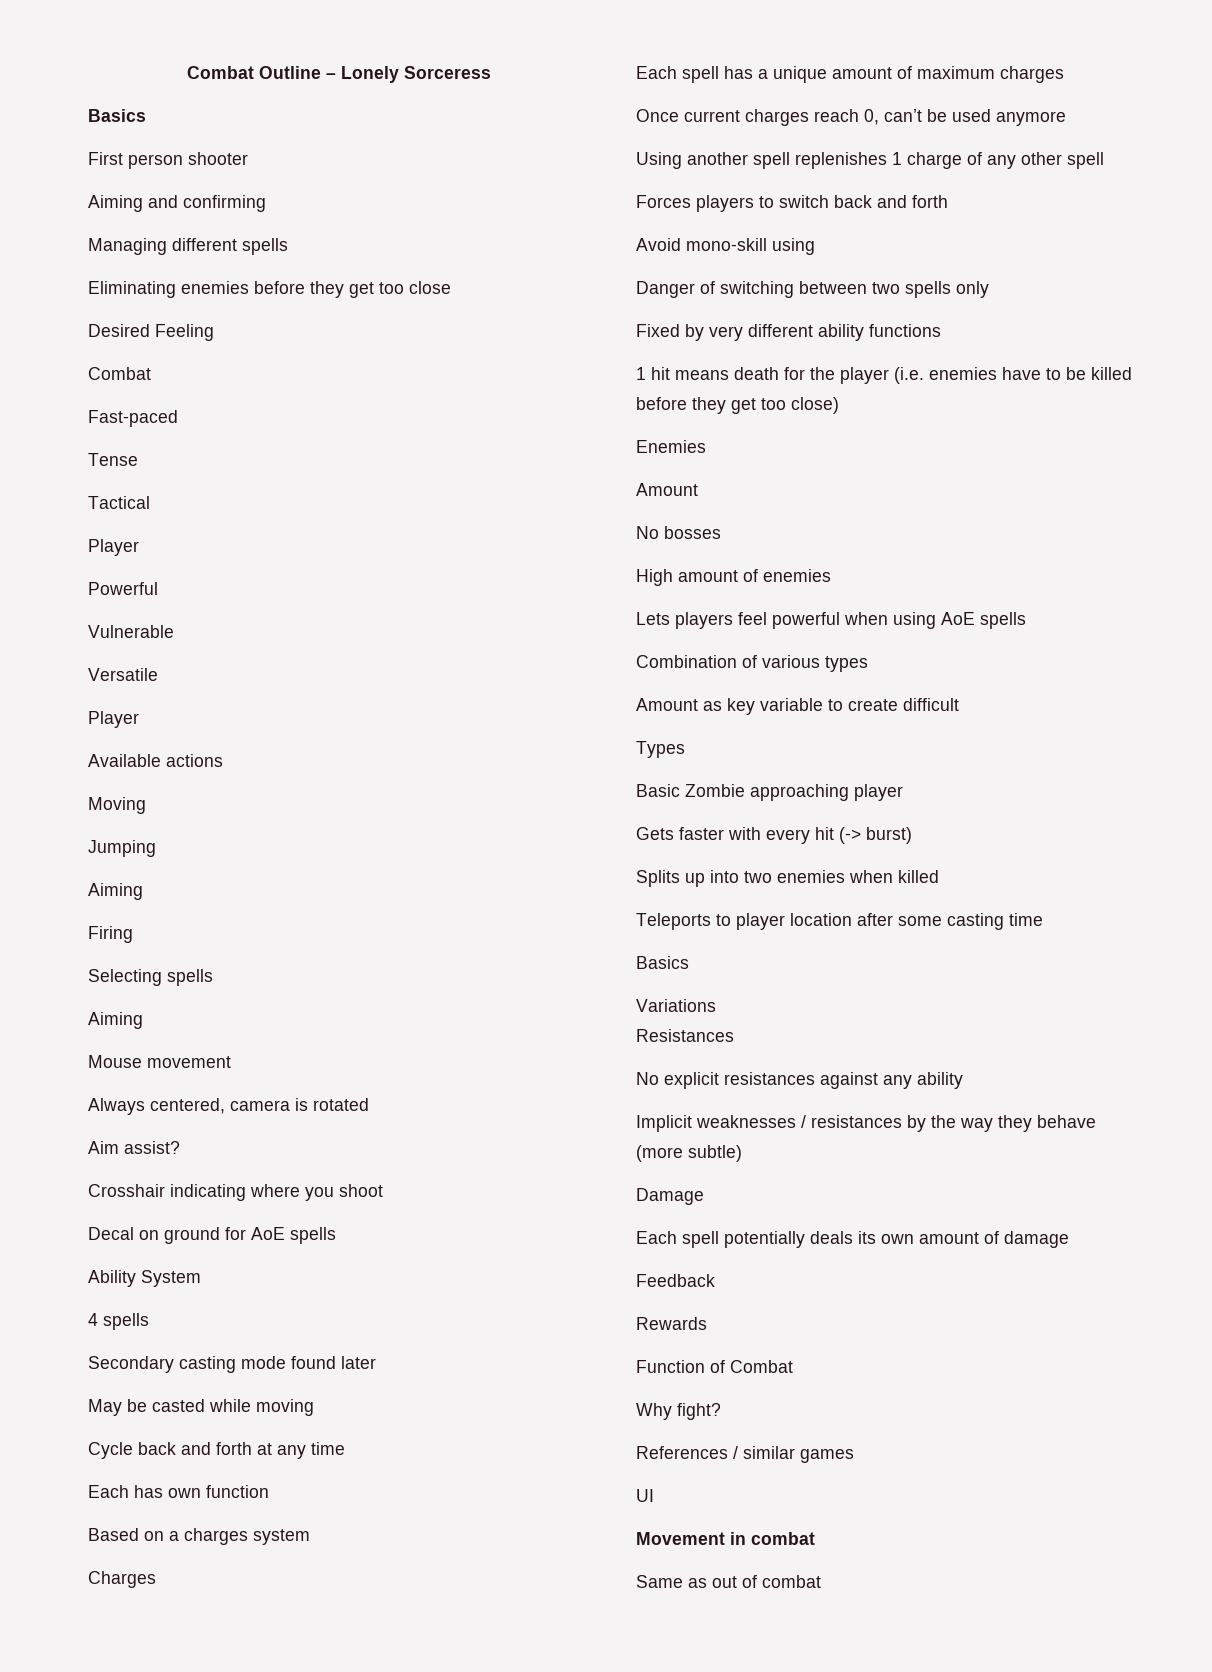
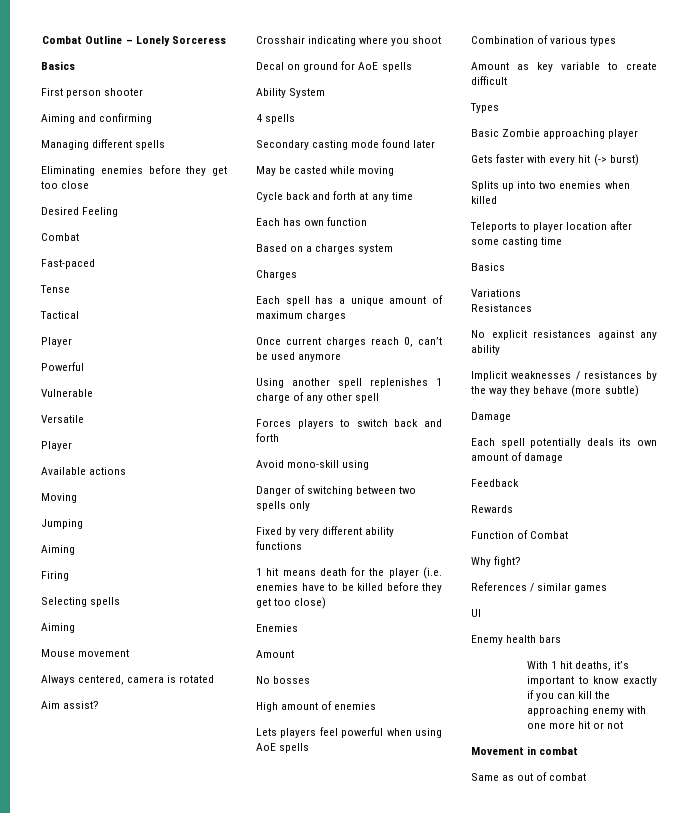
+ Enemy health bars
+ With 1 hit deaths, it’s important to know exactly if you can kill the approaching enemy with one more hit or not

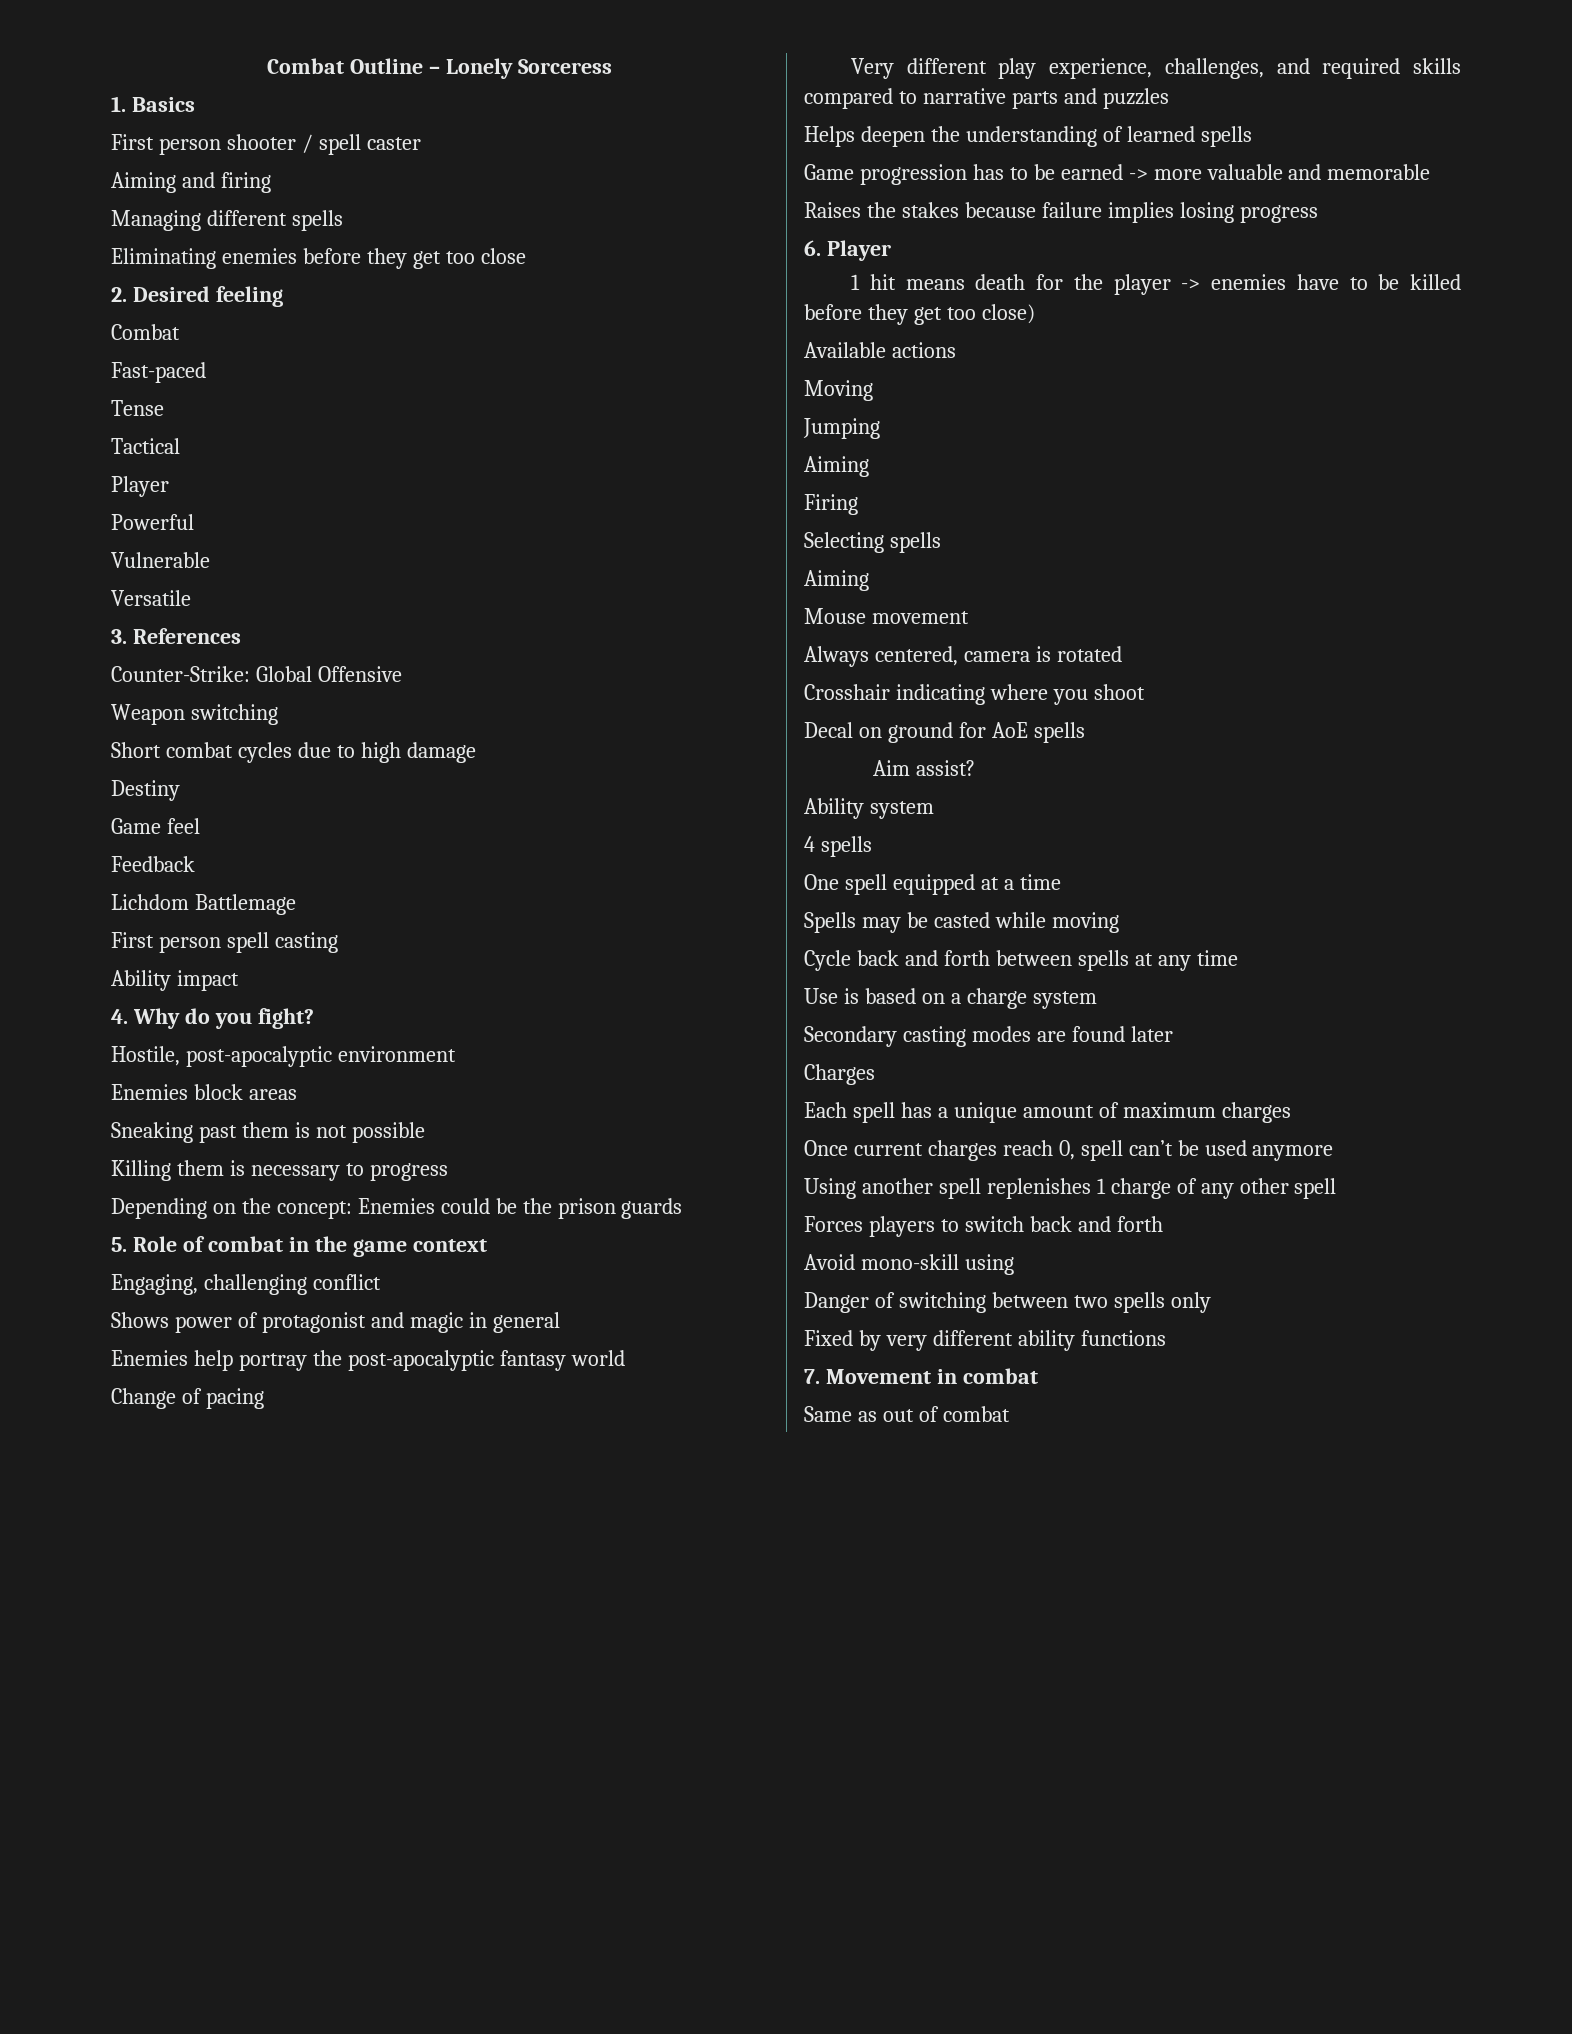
  Combat Outline – Lonely Sorceress
- Basics
+ 1. Basics
- First person shooter
+ First person shooter / spell caster
- Aiming and confirming
+ Aiming and firing
- Desired Feeling
+ 2. Desired feeling
  Versatile
- Player
+ 3. References
+ Counter-Strike: Global Offensive
+ Weapon switching
+ Short combat cycles due to high damage
+ Destiny
+ Game feel
+ Feedback
+ Lichdom Battlemage
+ First person spell casting
+ Ability impact
+ 4. Why do you fight?
+ Hostile, post-apocalyptic environment
+ Enemies block areas
+ Sneaking past them is not possible
+ Killing them is necessary to progress
+ Depending on the concept: Enemies could be the prison guards
+ 5. Role of combat in the game context
+ Engaging, challenging conflict
+ Shows power of protagonist and magic in general
+ Enemies help portray the post-apocalyptic fantasy world
+ Change of pacing
+ Very different play experience, challenges, and required skills compared to narrative parts and puzzles
+ Helps deepen the understanding of learned spells
+ Game progression has to be earned -> more valuable and memorable
+ Raises the stakes because failure implies losing progress
+ 6. Player
+ 1 hit means death for the player -> enemies have to be killed before they get too close)
- Aim assist?
- Ability System
+ Aim assist?
+ Ability system
- Secondary casting mode found later
- May be casted while moving
+ One spell equipped at a time
+ Spells may be casted while moving
- Cycle back and forth at any time
+ Cycle back and forth between spells at any time
- Each has own function
- Based on a charges system
+ Use is based on a charge system
+ Secondary casting modes are found later
- Once current charges reach 0, can’t be used anymore
+ Once current charges reach 0, spell can’t be used anymore
- 1 hit means death for the player (i.e. enemies have to be killed before they get too close)
- Enemies
- Amount
- No bosses
- High amount of enemies
- Lets players feel powerful when using AoE spells
- Combination of various types
- Amount as key variable to create difficult
- Types
- Basic Zombie approaching player
- Gets faster with every hit (-> burst)
- Splits up into two enemies when killed
- Teleports to player location after some casting time
- Basics
- Variations
- Resistances
- No explicit resistances against any ability
- Implicit weaknesses / resistances by the way they behave (more subtle)
- Damage
- Each spell potentially deals its own amount of damage
- Feedback
- Rewards
- Function of Combat
- Why fight?
- References / similar games
- UI
- Enemy health bars
- With 1 hit deaths, it’s important to know exactly if you can kill the approaching enemy with one more hit or not
- Movement in combat
+ 7. Movement in combat

